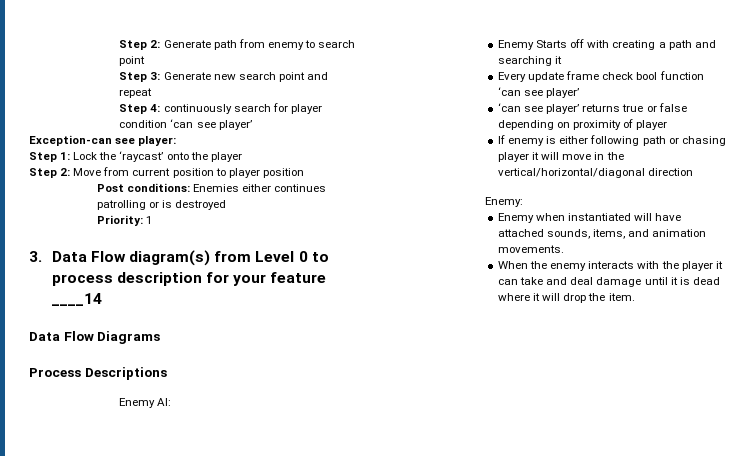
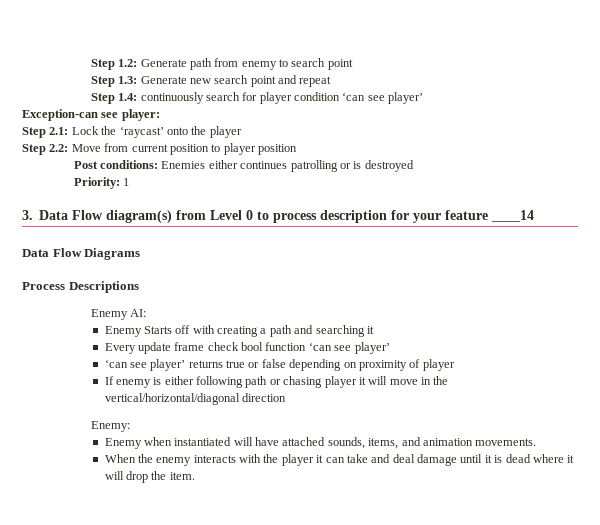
- Step 2: Generate path from enemy to search point
+ Step 1.2: Generate path from enemy to search point
- Step 3: Generate new search point and repeat
+ Step 1.3: Generate new search point and repeat
- Step 4: continuously search for player condition ‘can see player’
+ Step 1.4: continuously search for player condition ‘can see player’
- Step 1: Lock the ‘raycast’ onto the player
+ Step 2.1: Lock the ‘raycast’ onto the player
- Step 2: Move from current position to player position
+ Step 2.2: Move from current position to player position

